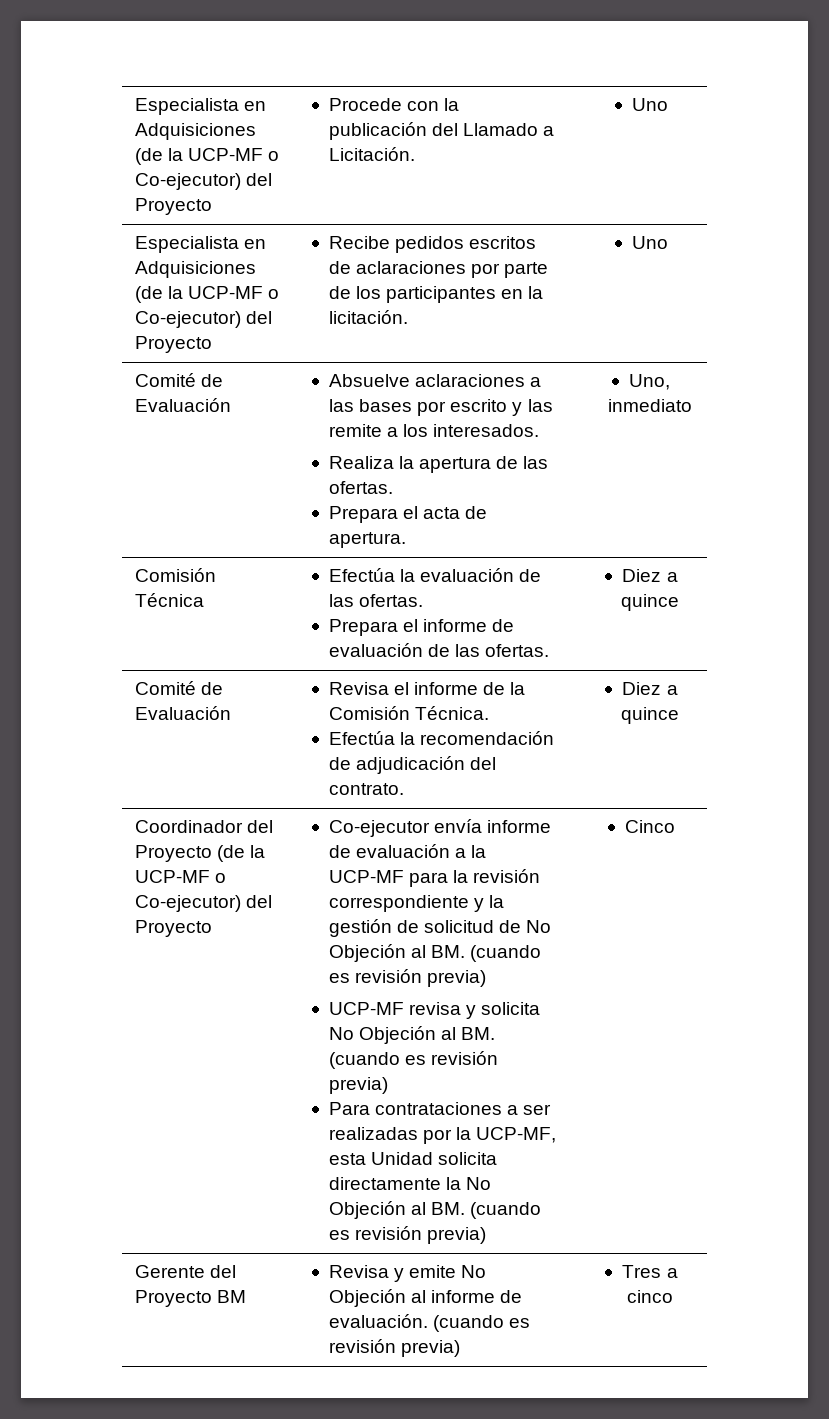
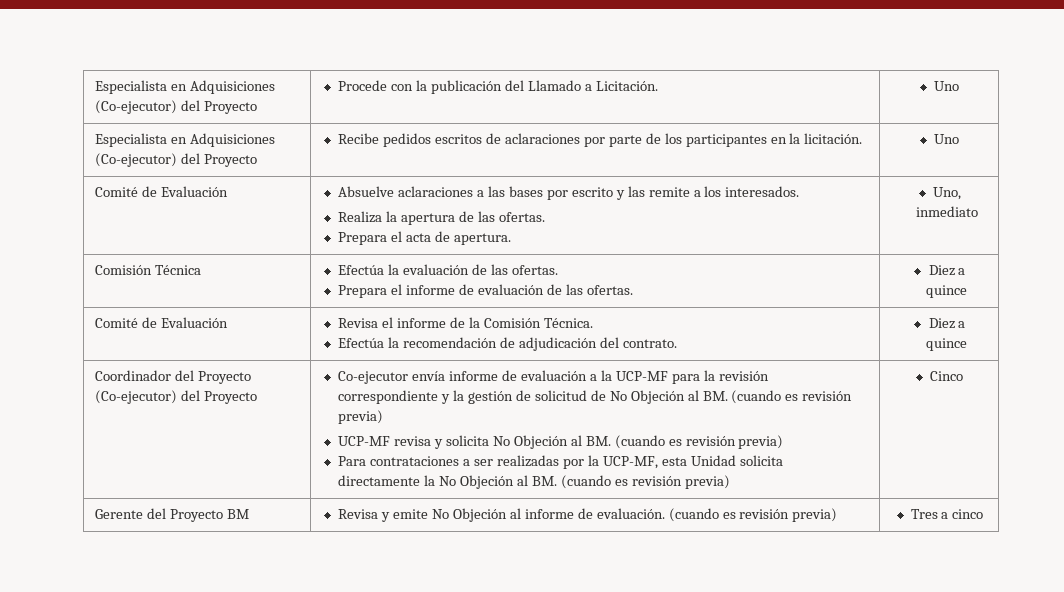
- Especialista en Adquisiciones (de la UCP-MF o Co-ejecutor) del Proyecto | Procede con la publicación del Llamado a Licitación. | Uno
+ Especialista en Adquisiciones (Co-ejecutor) del Proyecto | Procede con la publicación del Llamado a Licitación. | Uno
- Especialista en Adquisiciones (de la UCP-MF o Co-ejecutor) del Proyecto | Recibe pedidos escritos de aclaraciones por parte de los participantes en la licitación. | Uno
+ Especialista en Adquisiciones (Co-ejecutor) del Proyecto | Recibe pedidos escritos de aclaraciones por parte de los participantes en la licitación. | Uno
- Coordinador del Proyecto (de la UCP-MF o Co-ejecutor) del Proyecto
+ Coordinador del Proyecto (Co-ejecutor) del Proyecto

